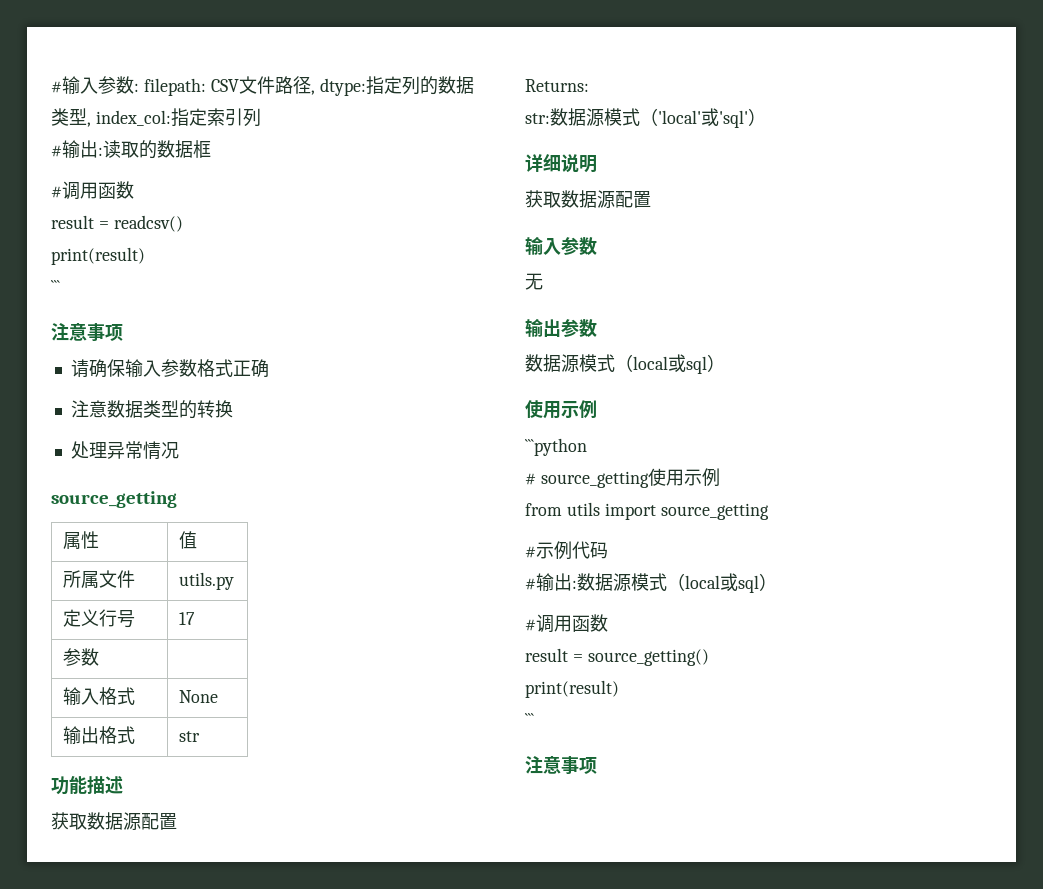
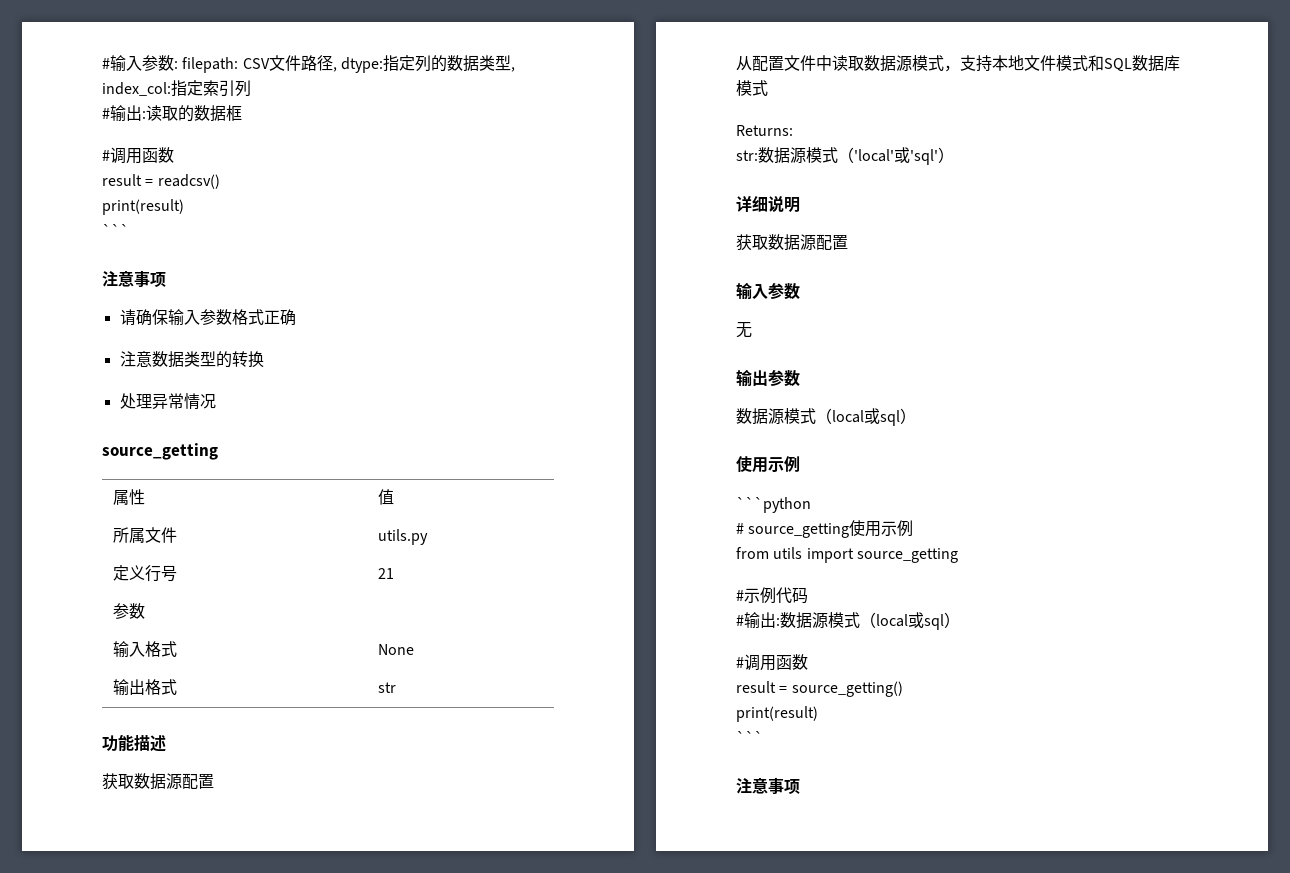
- 定义行号 | 17
+ 定义行号 | 21
+ 从配置文件中读取数据源模式，支持本地文件模式和SQL数据库模式

